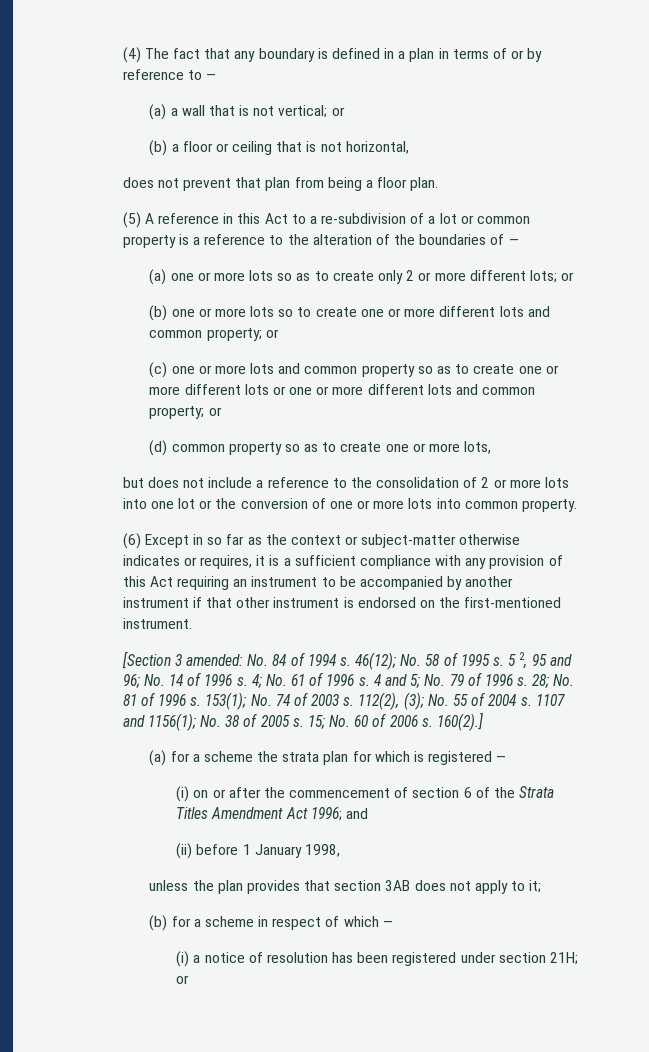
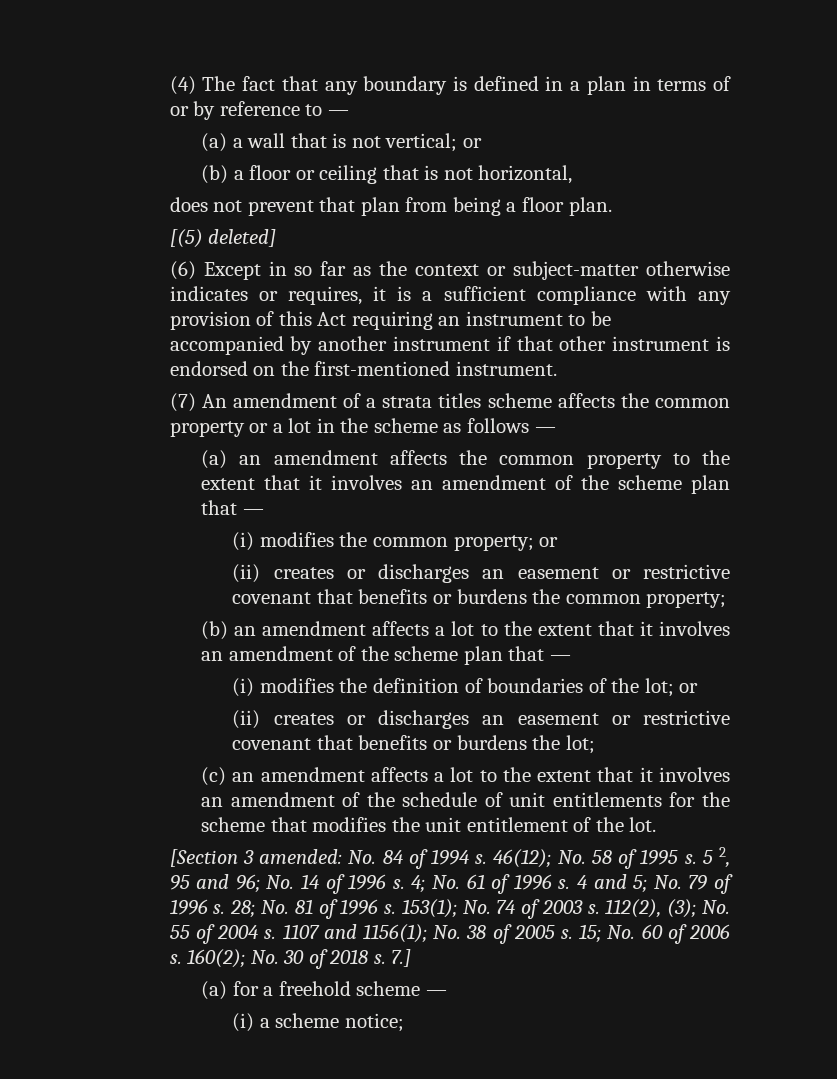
- (5) A reference in this Act to a re-subdivision of a lot or common property is a reference to the alteration of the boundaries of —
- (a) one or more lots so as to create only 2 or more different lots; or
- (b) one or more lots so to create one or more different lots and common property; or
- (c) one or more lots and common property so as to create one or more different lots or one or more different lots and common property; or
- (d) common property so as to create one or more lots,
- but does not include a reference to the consolidation of 2 or more lots into one lot or the conversion of one or more lots into common property.
+ [(5) deleted]
+ (7) An amendment of a strata titles scheme affects the common property or a lot in the scheme as follows —
+ (a) an amendment affects the common property to the extent that it involves an amendment of the scheme plan that —
+ (i) modifies the common property; or
+ (ii) creates or discharges an easement or restrictive covenant that benefits or burdens the common property;
+ (b) an amendment affects a lot to the extent that it involves an amendment of the scheme plan that —
+ (i) modifies the definition of boundaries of the lot; or
+ (ii) creates or discharges an easement or restrictive covenant that benefits or burdens the lot;
+ (c) an amendment affects a lot to the extent that it involves an amendment of the schedule of unit entitlements for the scheme that modifies the unit entitlement of the lot.
- 160(2).]
- (a) for a scheme the strata plan for which is registered —
- (i) on or after the commencement of section 6 of the Strata Titles Amendment Act 1996; and
- (ii) before 1 January 1998,
- unless the plan provides that section 3AB does not apply to it;
- (b) for a scheme in respect of which —
- (i) a notice of resolution has been registered under section 21H; or
+ 160(2); No. 30 of 2018 s. 7.]
+ (a) for a freehold scheme —
+ (i) a scheme notice;

